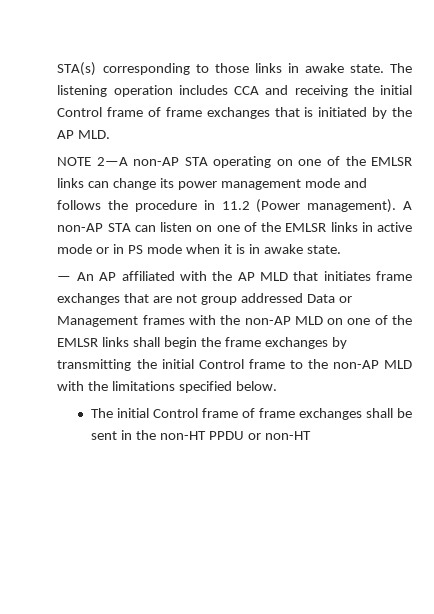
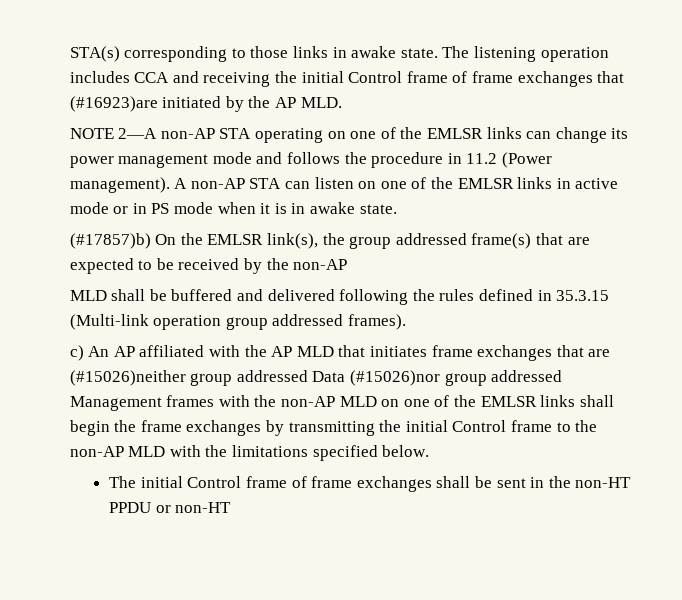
- The listening operation includes CCA and receiving the initial Control frame of frame exchanges that is initiated by the AP MLD.
+ The listening operation includes CCA and receiving the initial Control frame of frame exchanges that (#16923)are initiated by the AP MLD.
- — An AP affiliated with the AP MLD that initiates frame exchanges that are not group addressed Data or Management frames with the non-AP MLD on one of the EMLSR links shall begin the frame exchanges by transmitting the initial Control frame to the non-AP MLD with the limitations specified below.
+ (#17857)b) On the EMLSR link(s), the group addressed frame(s) that are expected to be received by the non-AP
+ MLD shall be buffered and delivered following the rules defined in 35.3.15 (Multi-link operation group addressed frames).
+ c) An AP affiliated with the AP MLD that initiates frame exchanges that are (#15026)neither group addressed Data (#15026)nor group addressed Management frames with the non-AP MLD on one of the EMLSR links shall begin the frame exchanges by transmitting the initial Control frame to the non-AP MLD with the limitations specified below.

